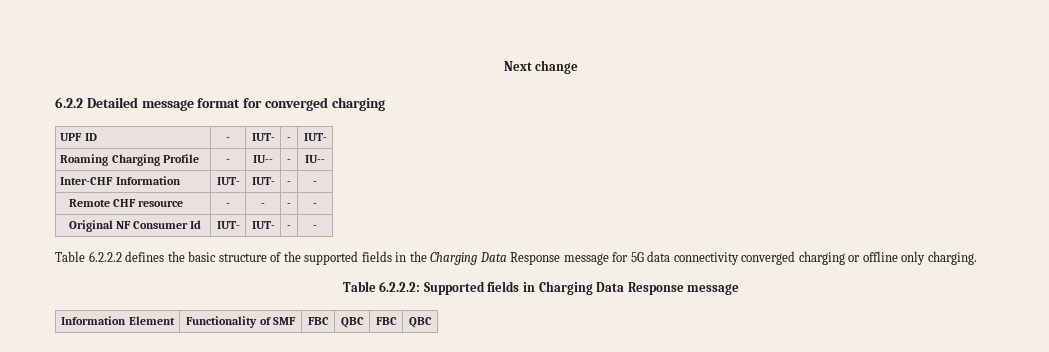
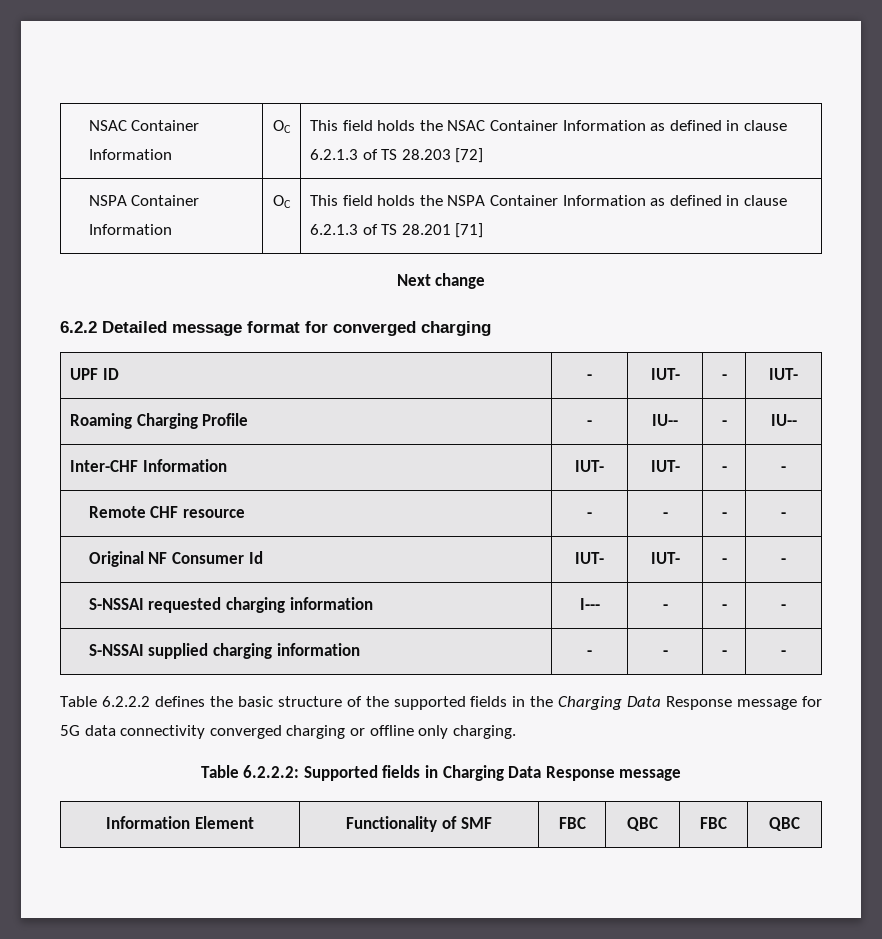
+ NSAC Container Information | OC | This field holds the NSAC Container Information as defined in clause 6.2.1.3 of TS 28.203 [72]
+ NSPA Container Information | OC | This field holds the NSPA Container Information as defined in clause 6.2.1.3 of TS 28.201 [71]
+ S-NSSAI requested charging information | I--- | - | - | -
+ S-NSSAI supplied charging information | - | - | - | -

